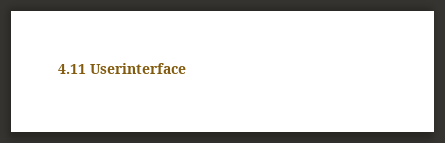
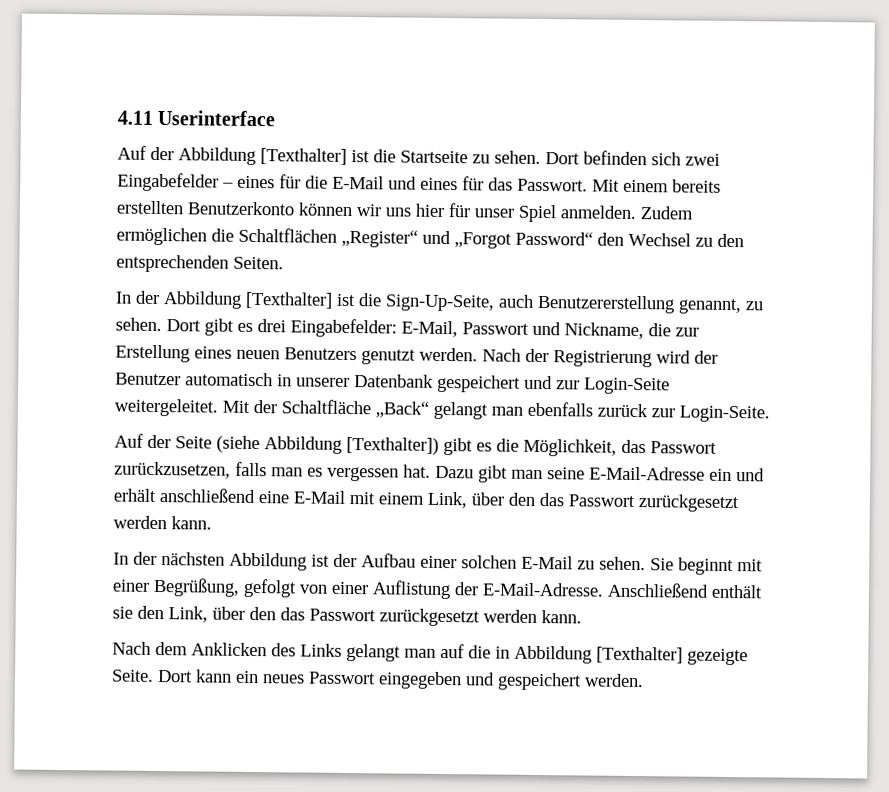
+ Auf der Abbildung [Texthalter] ist die Startseite zu sehen. Dort befinden sich zwei Eingabefelder – eines für die E-Mail und eines für das Passwort. Mit einem bereits erstellten Benutzerkonto können wir uns hier für unser Spiel anmelden. Zudem ermöglichen die Schaltflächen „Register“ und „Forgot Password“ den Wechsel zu den entsprechenden Seiten.
+ In der Abbildung [Texthalter] ist die Sign-Up-Seite, auch Benutzererstellung genannt, zu sehen. Dort gibt es drei Eingabefelder: E-Mail, Passwort und Nickname, die zur Erstellung eines neuen Benutzers genutzt werden. Nach der Registrierung wird der Benutzer automatisch in unserer Datenbank gespeichert und zur Login-Seite weitergeleitet. Mit der Schaltfläche „Back“ gelangt man ebenfalls zurück zur Login-Seite.
+ Auf der Seite (siehe Abbildung [Texthalter]) gibt es die Möglichkeit, das Passwort zurückzusetzen, falls man es vergessen hat. Dazu gibt man seine E-Mail-Adresse ein und erhält anschließend eine E-Mail mit einem Link, über den das Passwort zurückgesetzt werden kann.
+ In der nächsten Abbildung ist der Aufbau einer solchen E-Mail zu sehen. Sie beginnt mit einer Begrüßung, gefolgt von einer Auflistung der E-Mail-Adresse. Anschließend enthält sie den Link, über den das Passwort zurückgesetzt werden kann.
+ Nach dem Anklicken des Links gelangt man auf die in Abbildung [Texthalter] gezeigte Seite. Dort kann ein neues Passwort eingegeben und gespeichert werden.

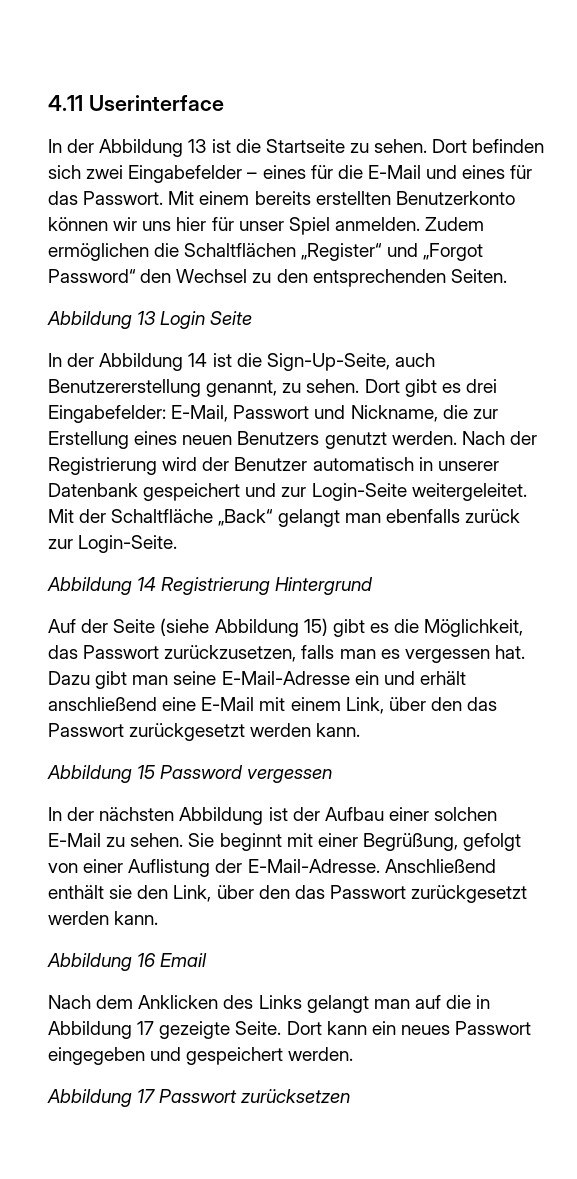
- Auf der Abbildung [Texthalter] ist die Startseite zu sehen.
+ In der Abbildung 13 ist die Startseite zu sehen.
- In der Abbildung [Texthalter] ist die Sign-Up-Seite, auch Benutzererstellung genannt, zu sehen.
+ Abbildung 13 Login Seite
+ In der Abbildung 14 ist die Sign-Up-Seite, auch Benutzererstellung genannt, zu sehen.
+ Abbildung 14 Registrierung Hintergrund
- Auf der Seite (siehe Abbildung [Texthalter]) gibt es die Möglichkeit, das Passwort zurückzusetzen, falls man es vergessen hat.
+ Auf der Seite (siehe Abbildung 15) gibt es die Möglichkeit, das Passwort zurückzusetzen, falls man es vergessen hat.
+ Abbildung 15 Password vergessen
+ Abbildung 16 Email
- Nach dem Anklicken des Links gelangt man auf die in Abbildung [Texthalter] gezeigte Seite.
+ Nach dem Anklicken des Links gelangt man auf die in Abbildung 17 gezeigte Seite.
+ Abbildung 17 Passwort zurücksetzen

